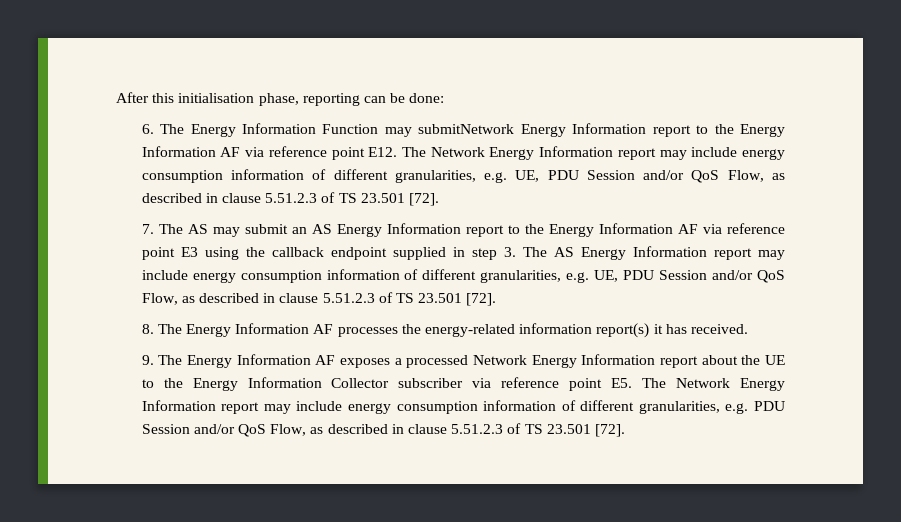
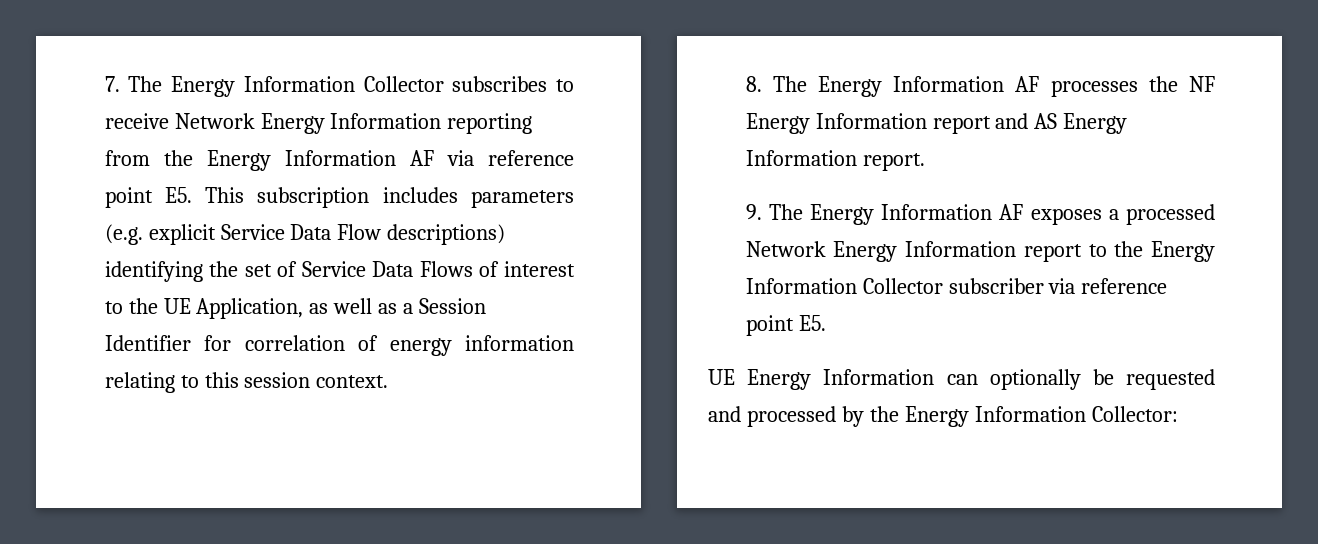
- After this initialisation phase, reporting can be done:
- 6. The Energy Information Function may submitNetwork Energy Information report to the Energy Information AF via reference point E12. The Network Energy Information report may include energy consumption information of different granularities, e.g. UE, PDU Session and/or QoS Flow, as described in clause 5.51.2.3 of TS 23.501 [72].
- 7. The AS may submit an AS Energy Information report to the Energy Information AF via reference point E3 using the callback endpoint supplied in step 3. The AS Energy Information report may include energy consumption information of different granularities, e.g. UE, PDU Session and/or QoS Flow, as described in clause 5.51.2.3 of TS 23.501 [72].
+ 7. The Energy Information Collector subscribes to receive Network Energy Information reporting from the Energy Information AF via reference point E5. This subscription includes parameters (e.g. explicit Service Data Flow descriptions) identifying the set of Service Data Flows of interest to the UE Application, as well as a Session Identifier for correlation of energy information relating to this session context.
- 8. The Energy Information AF processes the energy-related information report(s) it has received.
+ 8. The Energy Information AF processes the NF Energy Information report and AS Energy Information report.
- 9. The Energy Information AF exposes a processed Network Energy Information report about the UE to the Energy Information Collector subscriber via reference point E5. The Network Energy Information report may include energy consumption information of different granularities, e.g. PDU Session and/or QoS Flow, as described in clause 5.51.2.3 of TS 23.501 [72].
+ 9. The Energy Information AF exposes a processed Network Energy Information report to the Energy Information Collector subscriber via reference point E5.
+ UE Energy Information can optionally be requested and processed by the Energy Information Collector:

